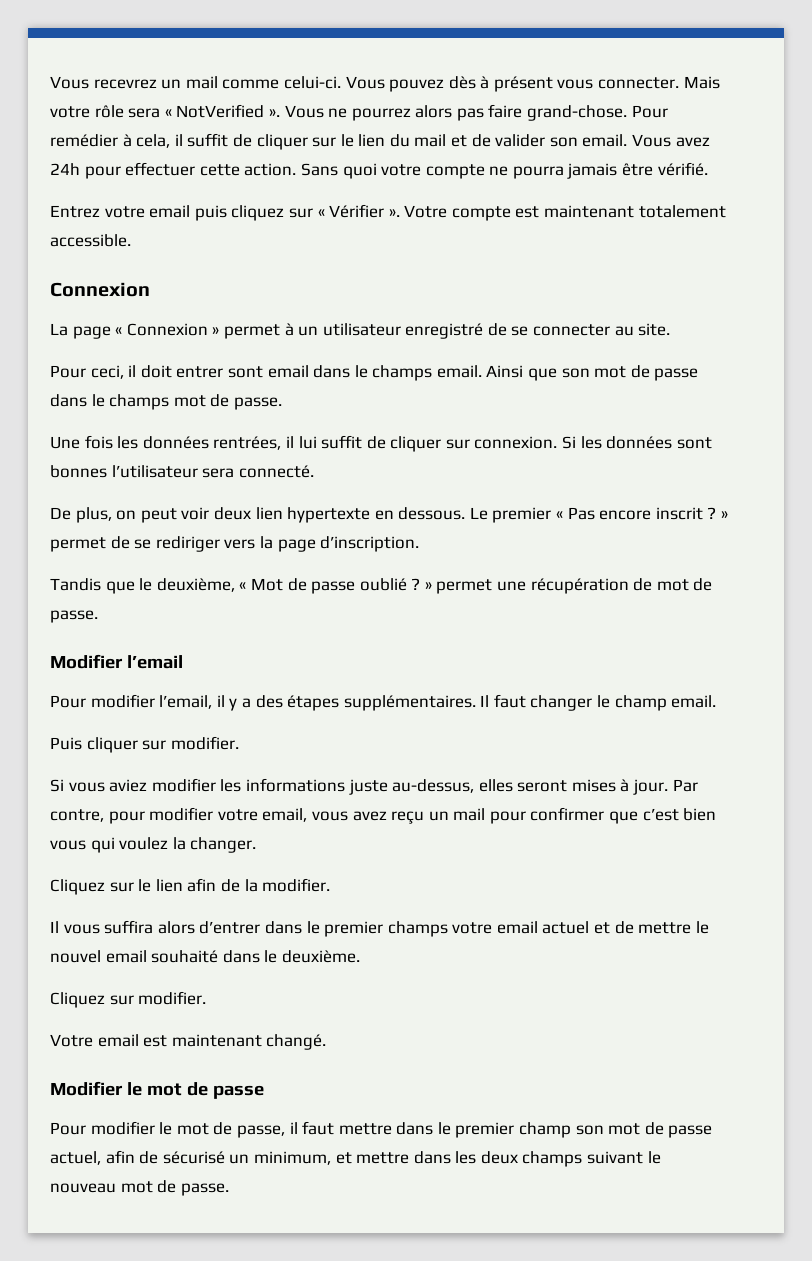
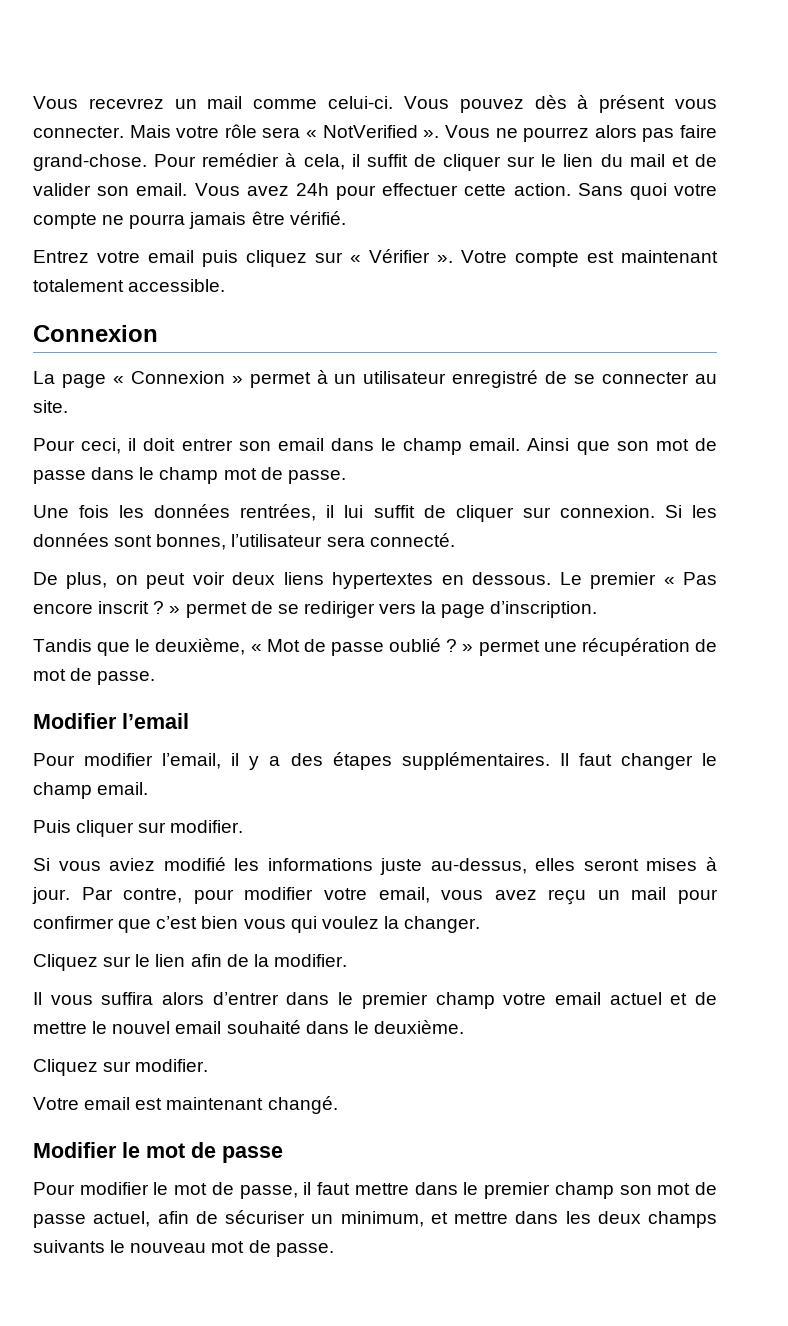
- Pour ceci, il doit entrer sont email dans le champs email.
+ Pour ceci, il doit entrer son email dans le champ email.
- Ainsi que son mot de passe dans le champs mot de passe.
+ Ainsi que son mot de passe dans le champ mot de passe.
- Si les données sont bonnes l’utilisateur sera connecté.
+ Si les données sont bonnes, l’utilisateur sera connecté.
- De plus, on peut voir deux lien hypertexte en dessous.
+ De plus, on peut voir deux liens hypertextes en dessous.
- Si vous aviez modifier les informations juste au-dessus, elles seront mises à jour.
+ Si vous aviez modifié les informations juste au-dessus, elles seront mises à jour.
- Il vous suffira alors d’entrer dans le premier champs votre email actuel et de mettre le nouvel email souhaité dans le deuxième.
+ Il vous suffira alors d’entrer dans le premier champ votre email actuel et de mettre le nouvel email souhaité dans le deuxième.
- Pour modifier le mot de passe, il faut mettre dans le premier champ son mot de passe actuel, afin de sécurisé un minimum, et mettre dans les deux champs suivant le nouveau mot de passe.
+ Pour modifier le mot de passe, il faut mettre dans le premier champ son mot de passe actuel, afin de sécuriser un minimum, et mettre dans les deux champs suivants le nouveau mot de passe.

